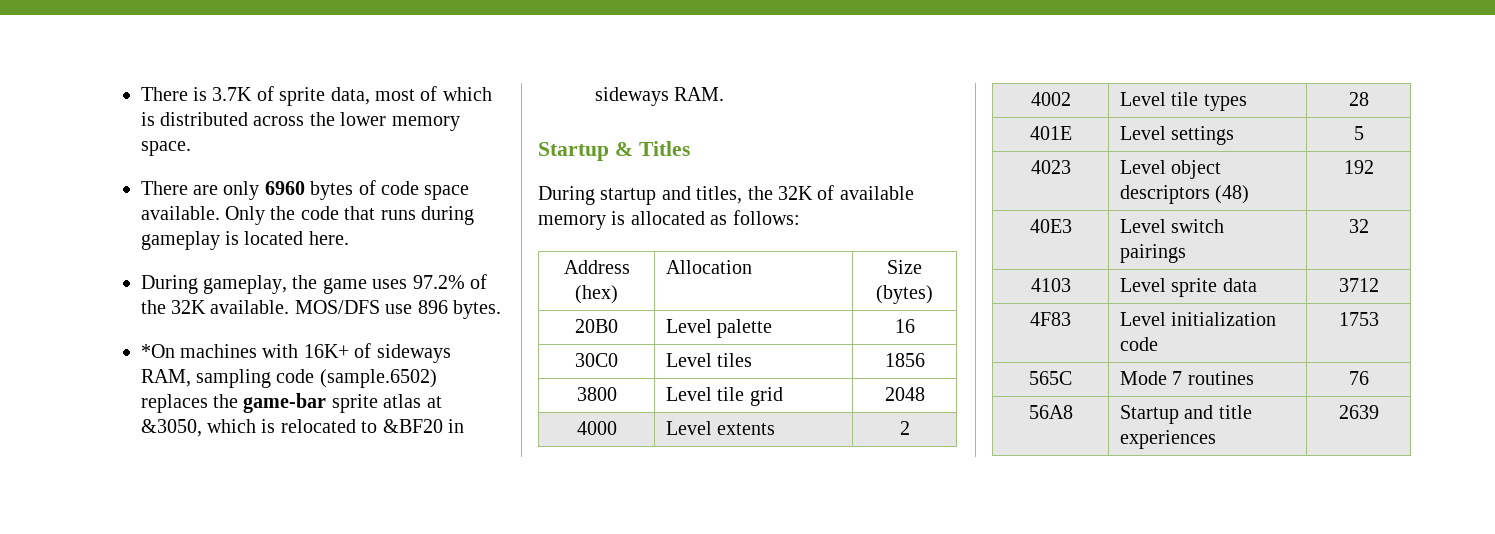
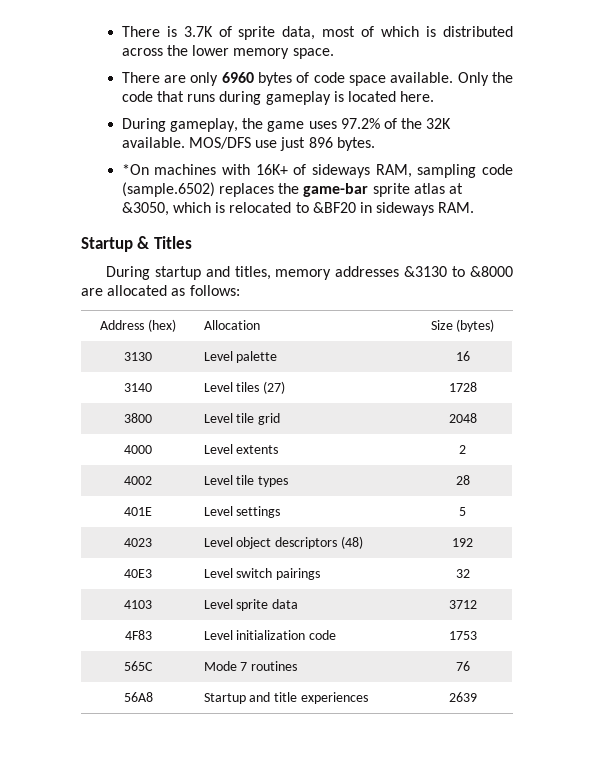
- MOS/DFS use 896 bytes.
+ MOS/DFS use just 896 bytes.
- During startup and titles, the 32K of available memory is allocated as follows:
+ During startup and titles, memory addresses &3130 to &8000 are allocated as follows:
- 20B0 | Level palette | 16
+ 3130 | Level palette | 16
- 30C0 | Level tiles | 1856
+ 3140 | Level tiles (27) | 1728

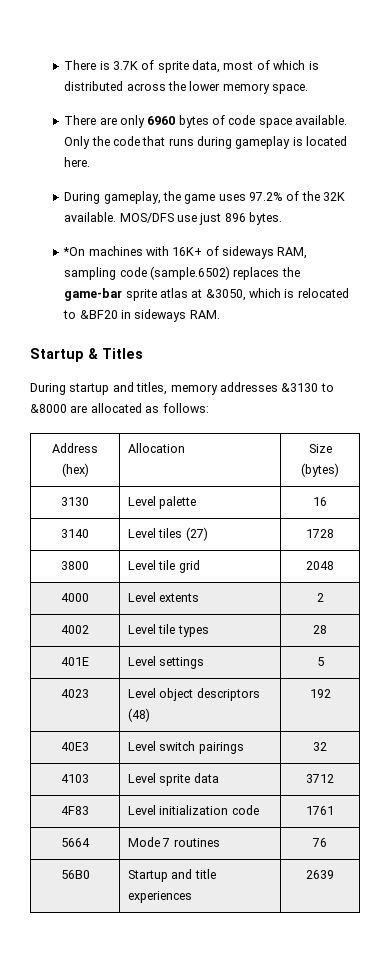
- 4F83 | Level initialization code | 1753
- 565C | Mode 7 routines | 76
+ 4F83 | Level initialization code | 1761
+ 5664 | Mode 7 routines | 76
- 56A8 | Startup and title experiences | 2639
+ 56B0 | Startup and title experiences | 2639

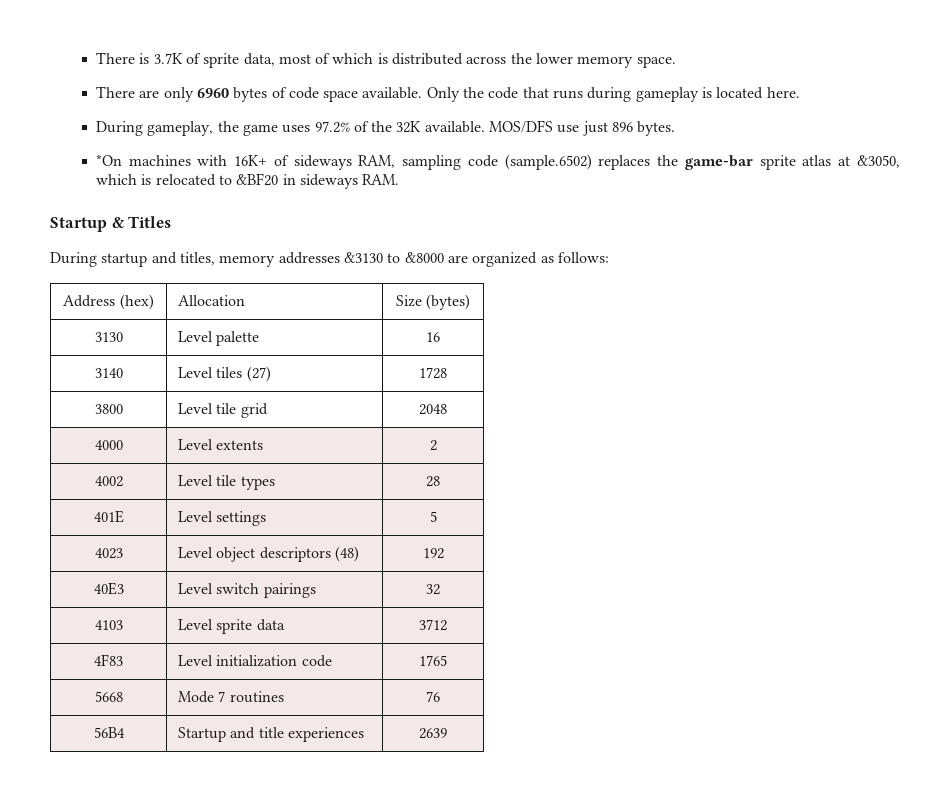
- During startup and titles, memory addresses &3130 to &8000 are allocated as follows:
+ During startup and titles, memory addresses &3130 to &8000 are organized as follows:
- 4F83 | Level initialization code | 1761
- 5664 | Mode 7 routines | 76
+ 4F83 | Level initialization code | 1765
+ 5668 | Mode 7 routines | 76
- 56B0 | Startup and title experiences | 2639
+ 56B4 | Startup and title experiences | 2639

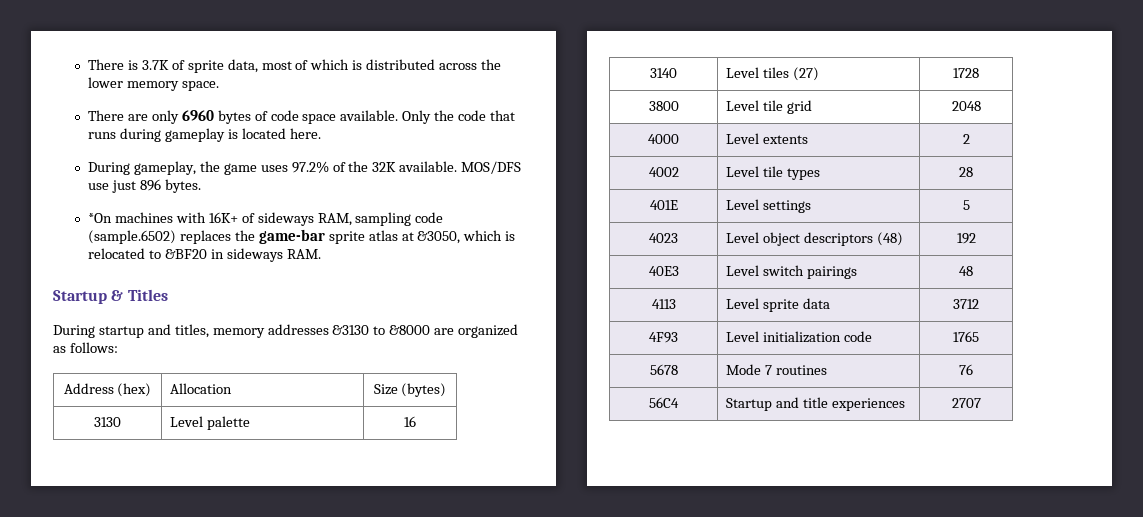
- 40E3 | Level switch pairings | 32
- 4103 | Level sprite data | 3712
+ 40E3 | Level switch pairings | 48
+ 4113 | Level sprite data | 3712
- 4F83 | Level initialization code | 1765
+ 4F93 | Level initialization code | 1765
- 5668 | Mode 7 routines | 76
+ 5678 | Mode 7 routines | 76
- 56B4 | Startup and title experiences | 2639
+ 56C4 | Startup and title experiences | 2707

